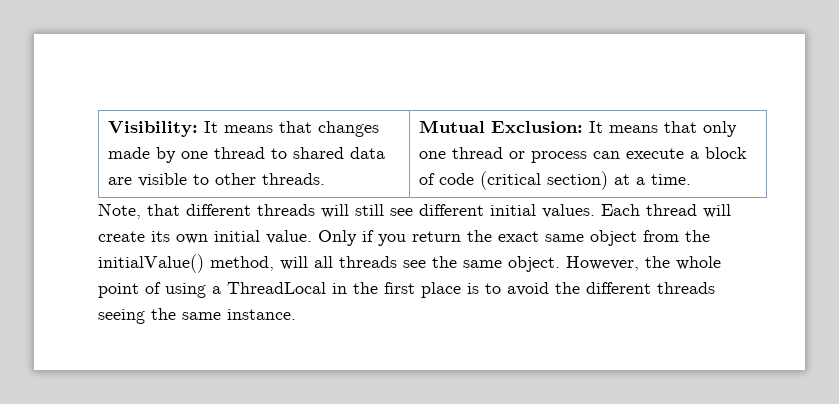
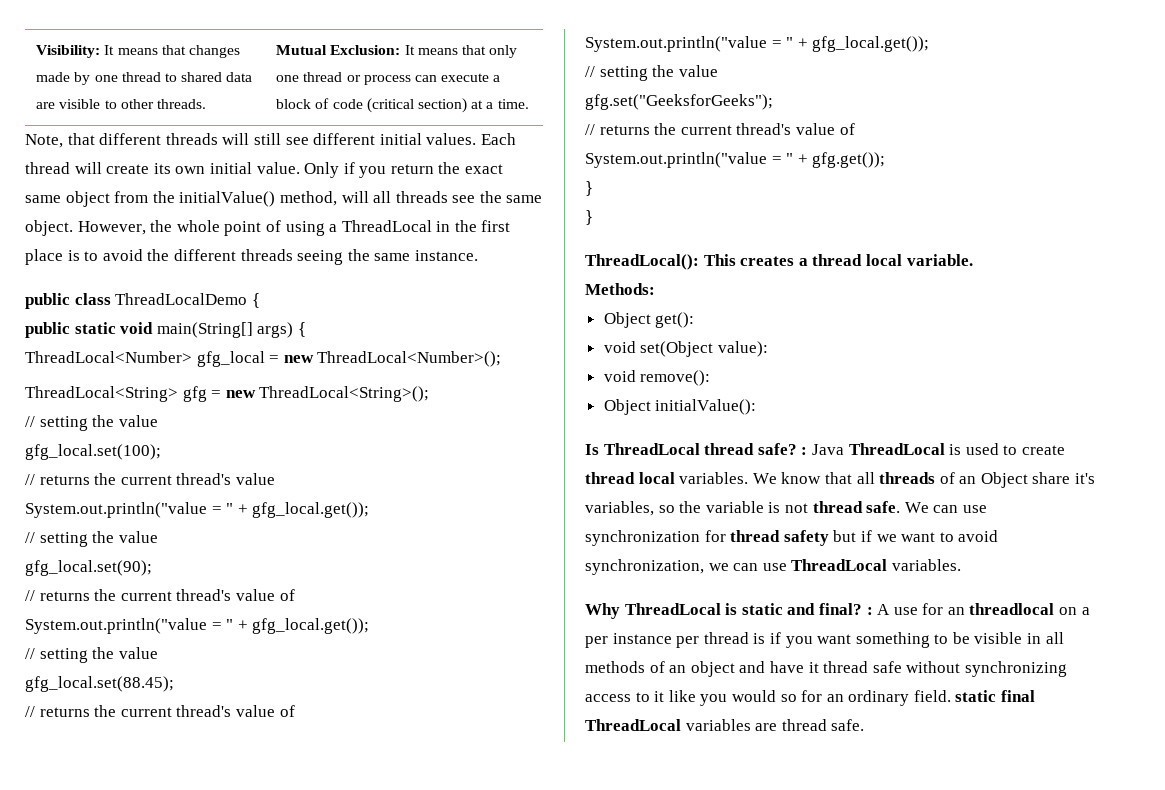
+ public class ThreadLocalDemo {
+ public static void main(String[] args) {
+ ThreadLocal<Number> gfg_local = new ThreadLocal<Number>();
+ ThreadLocal<String> gfg = new ThreadLocal<String>();
+ // setting the value
+ gfg_local.set(100);
+ // returns the current thread's value
+ System.out.println("value = " + gfg_local.get());
+ // setting the value
+ gfg_local.set(90);
+ // returns the current thread's value of
+ System.out.println("value = " + gfg_local.get());
+ // setting the value
+ gfg_local.set(88.45);
+ // returns the current thread's value of
+ System.out.println("value = " + gfg_local.get());
+ // setting the value
+ gfg.set("GeeksforGeeks");
+ // returns the current thread's value of
+ System.out.println("value = " + gfg.get());
+ }
+ }
+ ThreadLocal(): This creates a thread local variable.
+ Methods:
+ Object get():
+ void set(Object value):
+ void remove():
+ Object initialValue():
+ Is ThreadLocal thread safe? : Java ThreadLocal is used to create thread local variables. We know that all threads of an Object share it's variables, so the variable is not thread safe. We can use synchronization for thread safety but if we want to avoid synchronization, we can use ThreadLocal variables.
+ Why ThreadLocal is static and final? : A use for an threadlocal on a per instance per thread is if you want something to be visible in all methods of an object and have it thread safe without synchronizing access to it like you would so for an ordinary field. static final ThreadLocal variables are thread safe.

